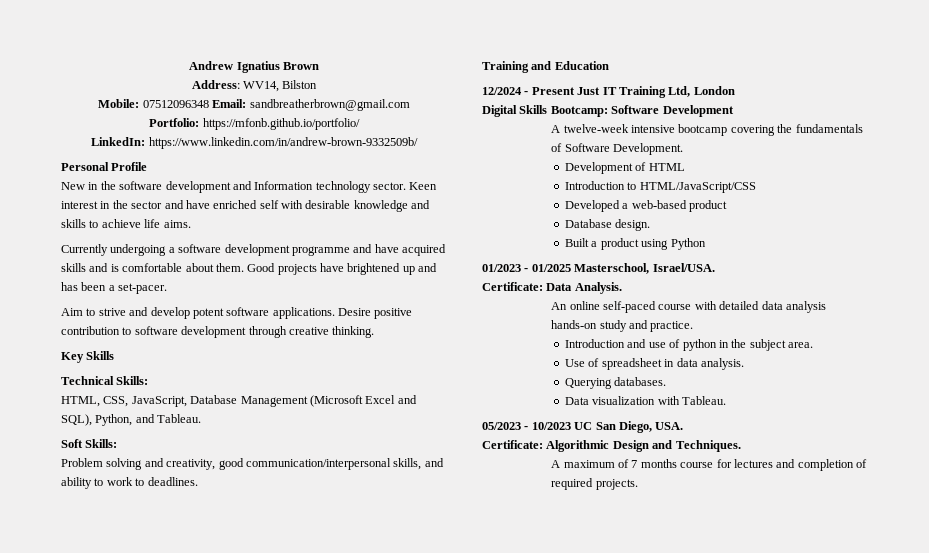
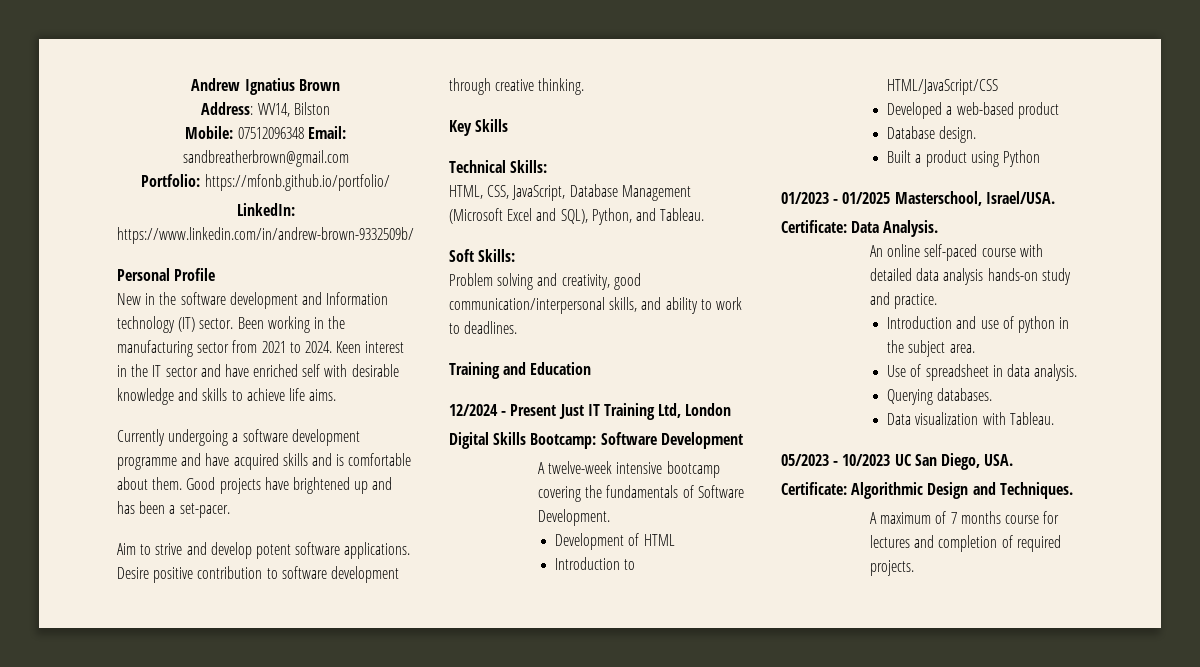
- New in the software development and Information technology sector.
+ New in the software development and Information technology (IT) sector. Been working in the manufacturing sector from 2021 to 2024.
- Keen interest in the sector and have enriched self with desirable knowledge and skills to achieve life aims.
+ Keen interest in the IT sector and have enriched self with desirable knowledge and skills to achieve life aims.

